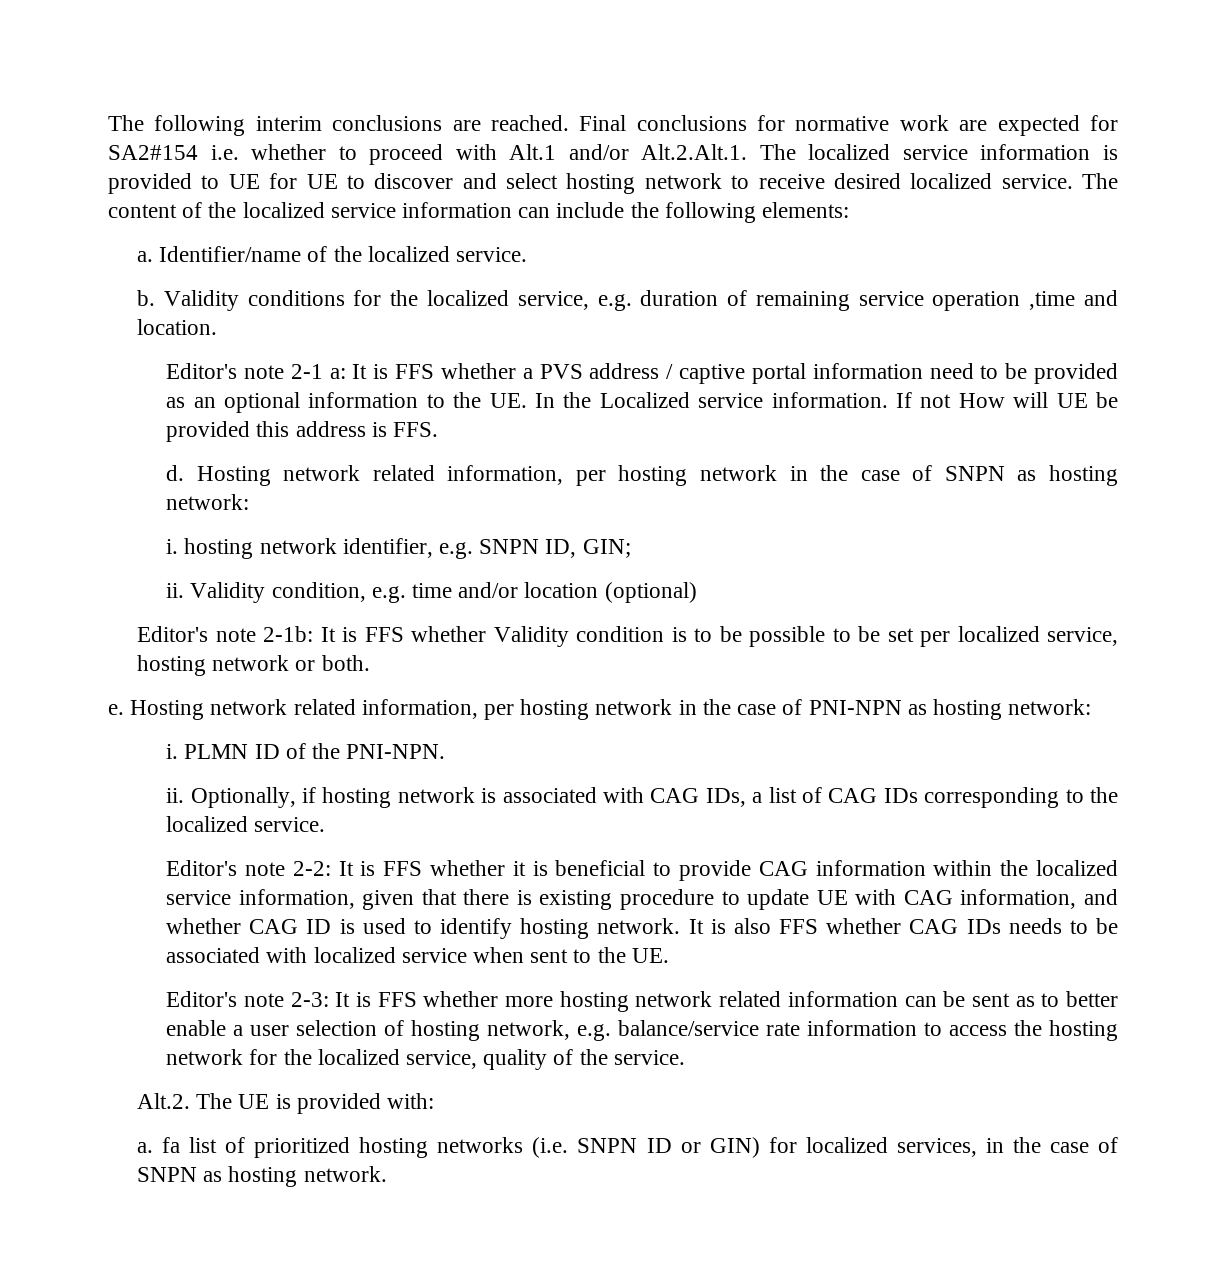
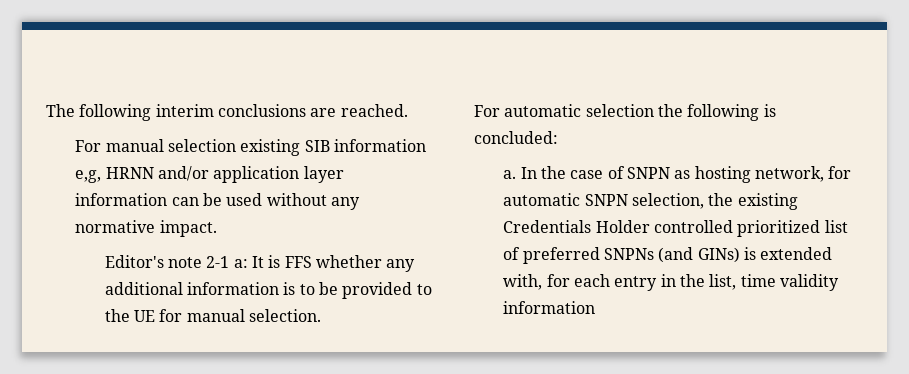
- The following interim conclusions are reached. Final conclusions for normative work are expected for SA2#154 i.e. whether to proceed with Alt.1 and/or Alt.2.Alt.1. The localized service information is provided to UE for UE to discover and select hosting network to receive desired localized service. The content of the localized service information can include the following elements:
- a. Identifier/name of the localized service.
- b. Validity conditions for the localized service, e.g. duration of remaining service operation ,time and location.
+ The following interim conclusions are reached.
+ For manual selection existing SIB information e,g, HRNN and/or application layer information can be used without any normative impact.
- Editor's note 2-1 a: It is FFS whether a PVS address / captive portal information need to be provided as an optional information to the UE. In the Localized service information. If not How will UE be provided this address is FFS.
- d. Hosting network related information, per hosting network in the case of SNPN as hosting network:
- i. hosting network identifier, e.g. SNPN ID, GIN;
- ii. Validity condition, e.g. time and/or location (optional)
- Editor's note 2-1b: It is FFS whether Validity condition is to be possible to be set per localized service, hosting network or both.
- e. Hosting network related information, per hosting network in the case of PNI-NPN as hosting network:
- i. PLMN ID of the PNI-NPN.
- ii. Optionally, if hosting network is associated with CAG IDs, a list of CAG IDs corresponding to the localized service.
- Editor's note 2-2: It is FFS whether it is beneficial to provide CAG information within the localized service information, given that there is existing procedure to update UE with CAG information, and whether CAG ID is used to identify hosting network. It is also FFS whether CAG IDs needs to be associated with localized service when sent to the UE.
- Editor's note 2-3: It is FFS whether more hosting network related information can be sent as to better enable a user selection of hosting network, e.g. balance/service rate information to access the hosting network for the localized service, quality of the service.
- Alt.2. The UE is provided with:
- a. fa list of prioritized hosting networks (i.e. SNPN ID or GIN) for localized services, in the case of SNPN as hosting network.
+ Editor's note 2-1 a: It is FFS whether any additional information is to be provided to the UE for manual selection.
+ For automatic selection the following is concluded:
+ a. In the case of SNPN as hosting network, for automatic SNPN selection, the existing Credentials Holder controlled prioritized list of preferred SNPNs (and GINs) is extended with, for each entry in the list, time validity information

